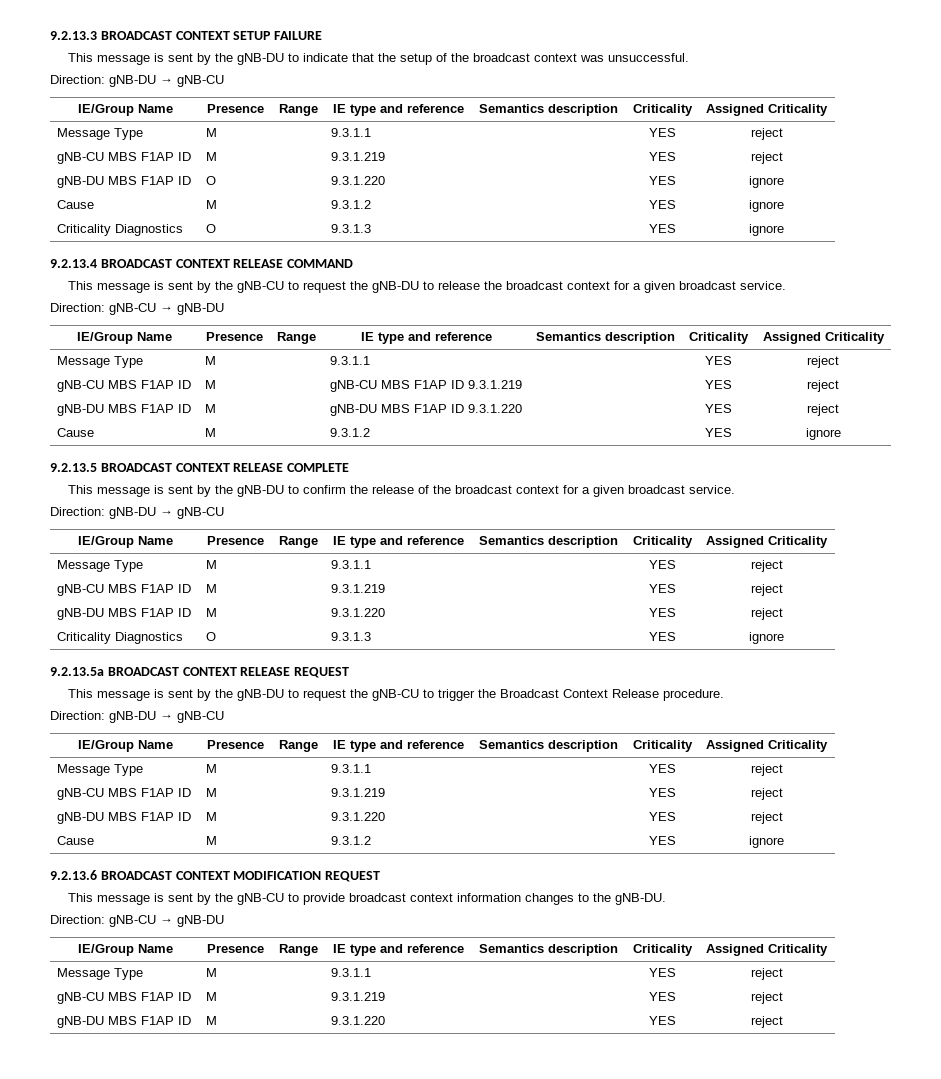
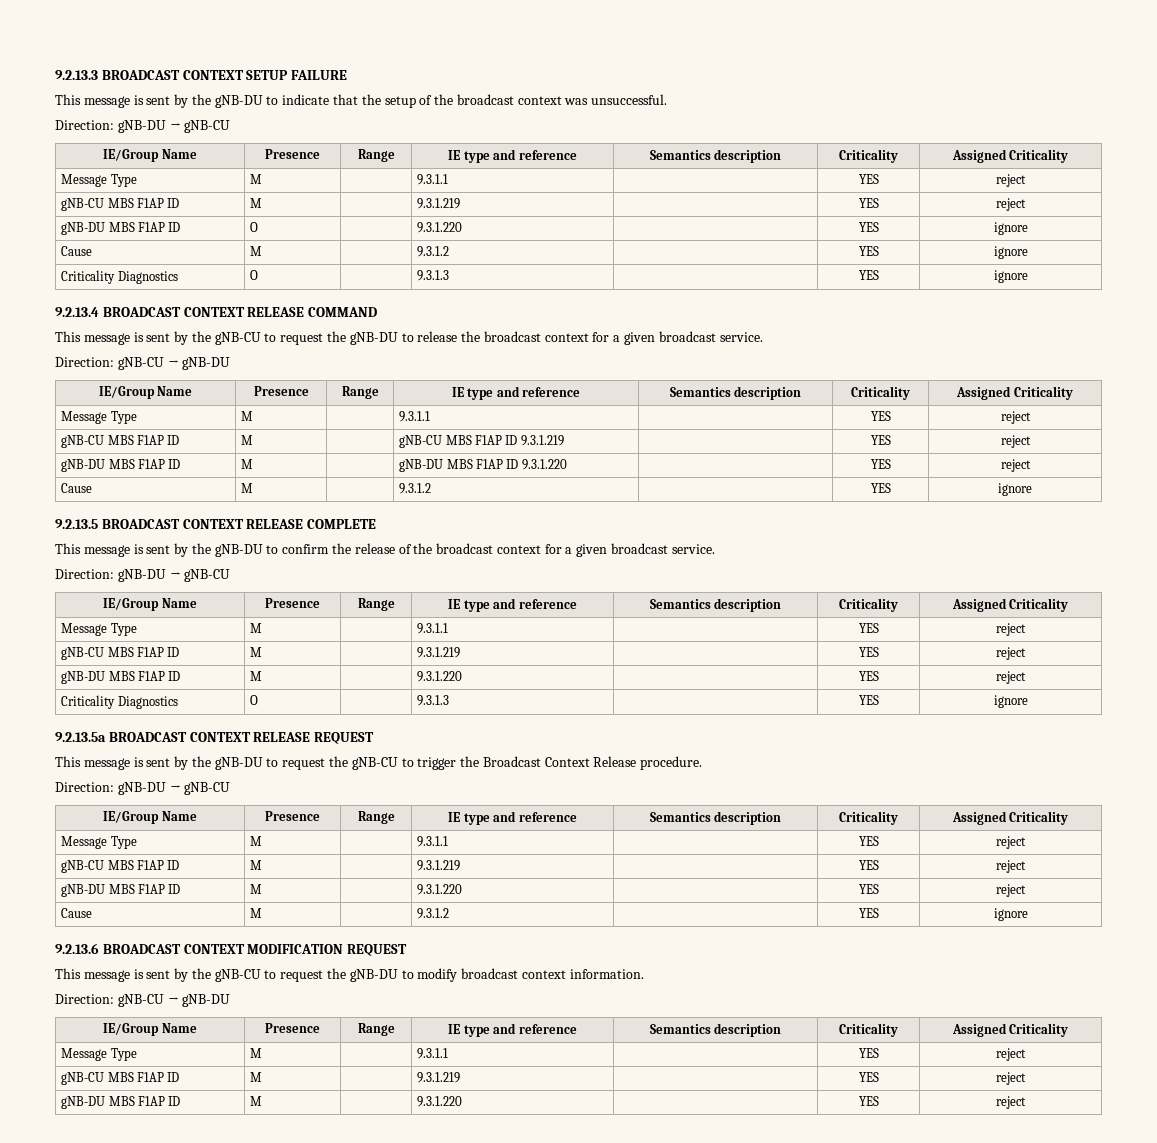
- This message is sent by the gNB-CU to provide broadcast context information changes to the gNB-DU.
+ This message is sent by the gNB-CU to request the gNB-DU to modify broadcast context information.

